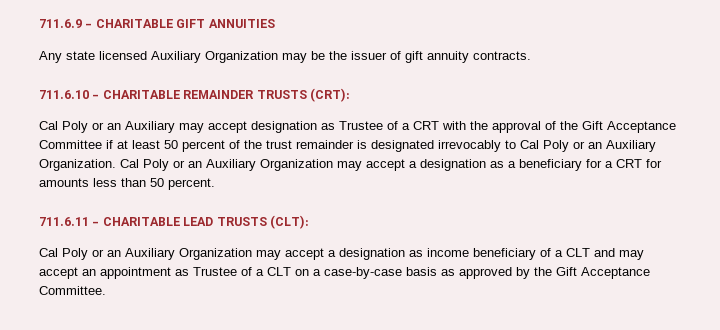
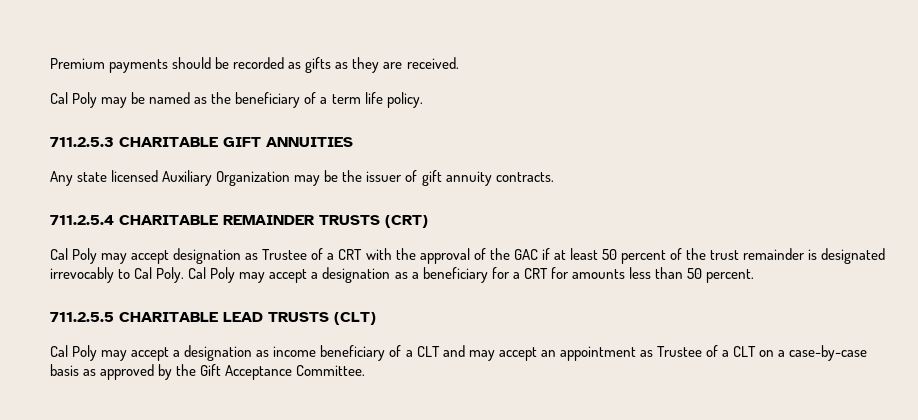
- 711.6.9 - CHARITABLE GIFT ANNUITIES
+ Premium payments should be recorded as gifts as they are received.
+ Cal Poly may be named as the beneficiary of a term life policy.
+ 711.2.5.3 CHARITABLE GIFT ANNUITIES
- 711.6.10 - CHARITABLE REMAINDER TRUSTS (CRT):
- Cal Poly or an Auxiliary may accept designation as Trustee of a CRT with the approval of the Gift Acceptance Committee if at least 50 percent of the trust remainder is designated irrevocably to Cal Poly or an Auxiliary Organization. Cal Poly or an Auxiliary Organization may accept a designation as a beneficiary for a CRT for amounts less than 50 percent.
+ 711.2.5.4 CHARITABLE REMAINDER TRUSTS (CRT)
+ Cal Poly may accept designation as Trustee of a CRT with the approval of the GAC if at least 50 percent of the trust remainder is designated irrevocably to Cal Poly. Cal Poly may accept a designation as a beneficiary for a CRT for amounts less than 50 percent.
- 711.6.11 - CHARITABLE LEAD TRUSTS (CLT):
- Cal Poly or an Auxiliary Organization may accept a designation as income beneficiary of a CLT and may accept an appointment as Trustee of a CLT on a case-by-case basis as approved by the Gift Acceptance Committee.
+ 711.2.5.5 CHARITABLE LEAD TRUSTS (CLT)
+ Cal Poly may accept a designation as income beneficiary of a CLT and may accept an appointment as Trustee of a CLT on a case-by-case basis as approved by the Gift Acceptance Committee.

